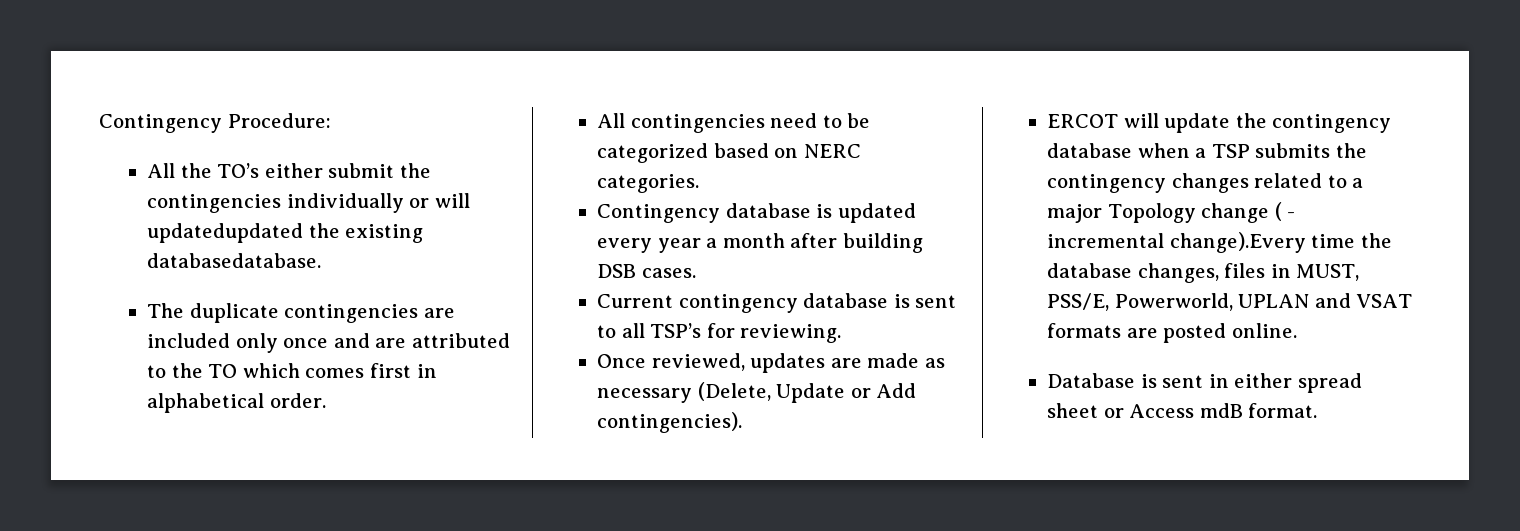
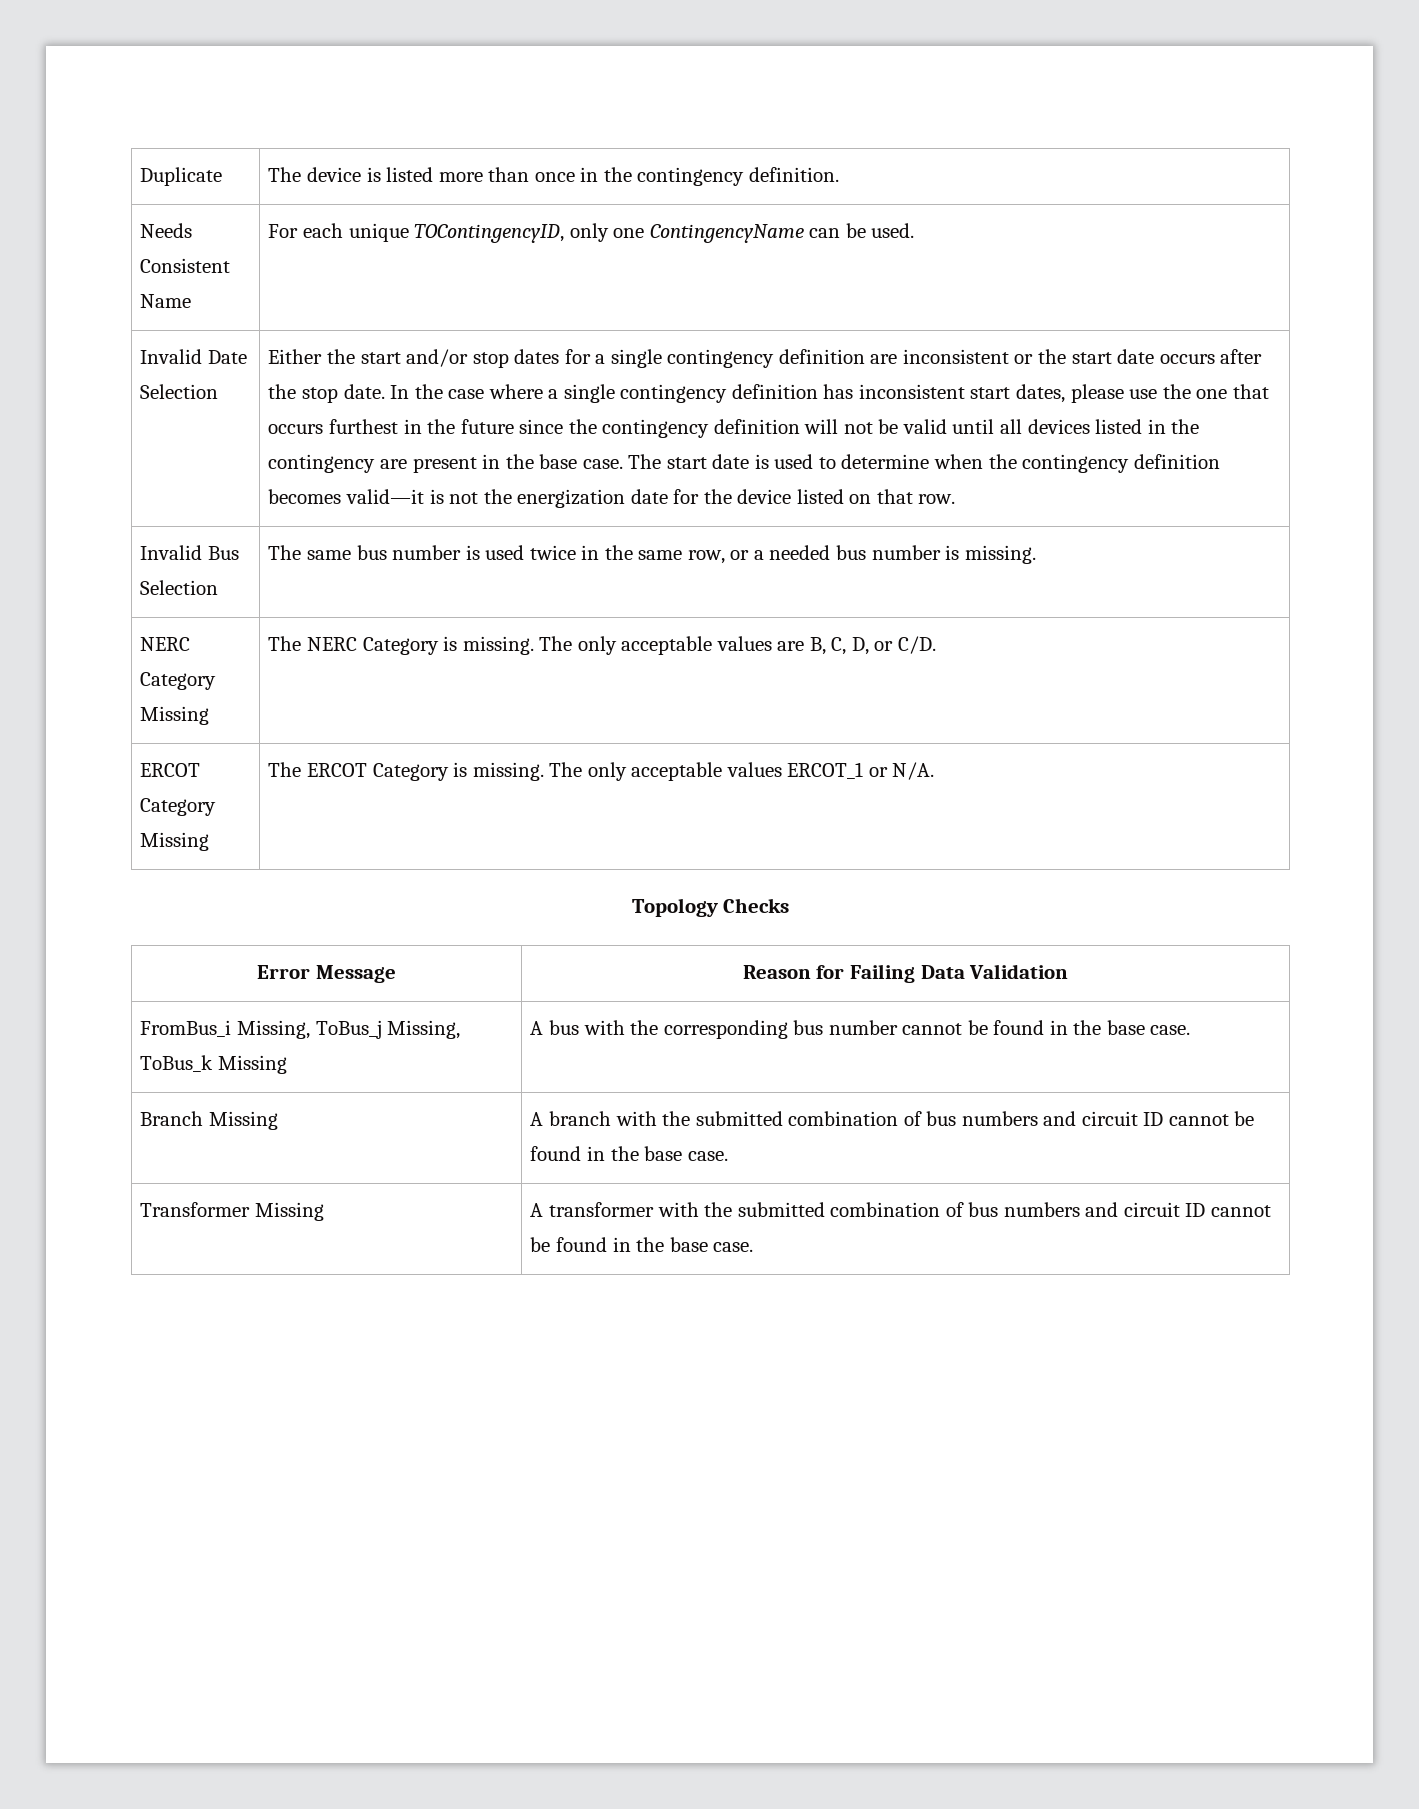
- Contingency Procedure:
- All the TO’s either submit the contingencies individually or will updatedupdated the existing databasedatabase.
- The duplicate contingencies are included only once and are attributed to the TO which comes first in alphabetical order.
- All contingencies need to be categorized based on NERC categories.
- Contingency database is updated every year a month after building DSB cases.
- Current contingency database is sent to all TSP’s for reviewing.
- Once reviewed, updates are made as necessary (Delete, Update or Add contingencies).
- ERCOT will update the contingency database when a TSP submits the contingency changes related to a major Topology change ( - incremental change).Every time the database changes, files in MUST, PSS/E, Powerworld, UPLAN and VSAT formats are posted online.
- Database is sent in either spread sheet or Access mdB format.
+ Duplicate | The device is listed more than once in the contingency definition.
+ Needs Consistent Name | For each unique TOContingencyID, only one ContingencyName can be used.
+ Invalid Date Selection | Either the start and/or stop dates for a single contingency definition are inconsistent or the start date occurs after the stop date. In the case where a single contingency definition has inconsistent start dates, please use the one that occurs furthest in the future since the contingency definition will not be valid until all devices listed in the contingency are present in the base case. The start date is used to determine when the contingency definition becomes valid—it is not the energization date for the device listed on that row.
+ Invalid Bus Selection | The same bus number is used twice in the same row, or a needed bus number is missing.
+ NERC Category Missing | The NERC Category is missing. The only acceptable values are B, C, D, or C/D.
+ ERCOT Category Missing | The ERCOT Category is missing. The only acceptable values ERCOT_1 or N/A.
+ Topology Checks
+ Error Message | Reason for Failing Data Validation
+ FromBus_i Missing, ToBus_j Missing, ToBus_k Missing | A bus with the corresponding bus number cannot be found in the base case.
+ Branch Missing | A branch with the submitted combination of bus numbers and circuit ID cannot be found in the base case.
+ Transformer Missing | A transformer with the submitted combination of bus numbers and circuit ID cannot be found in the base case.

